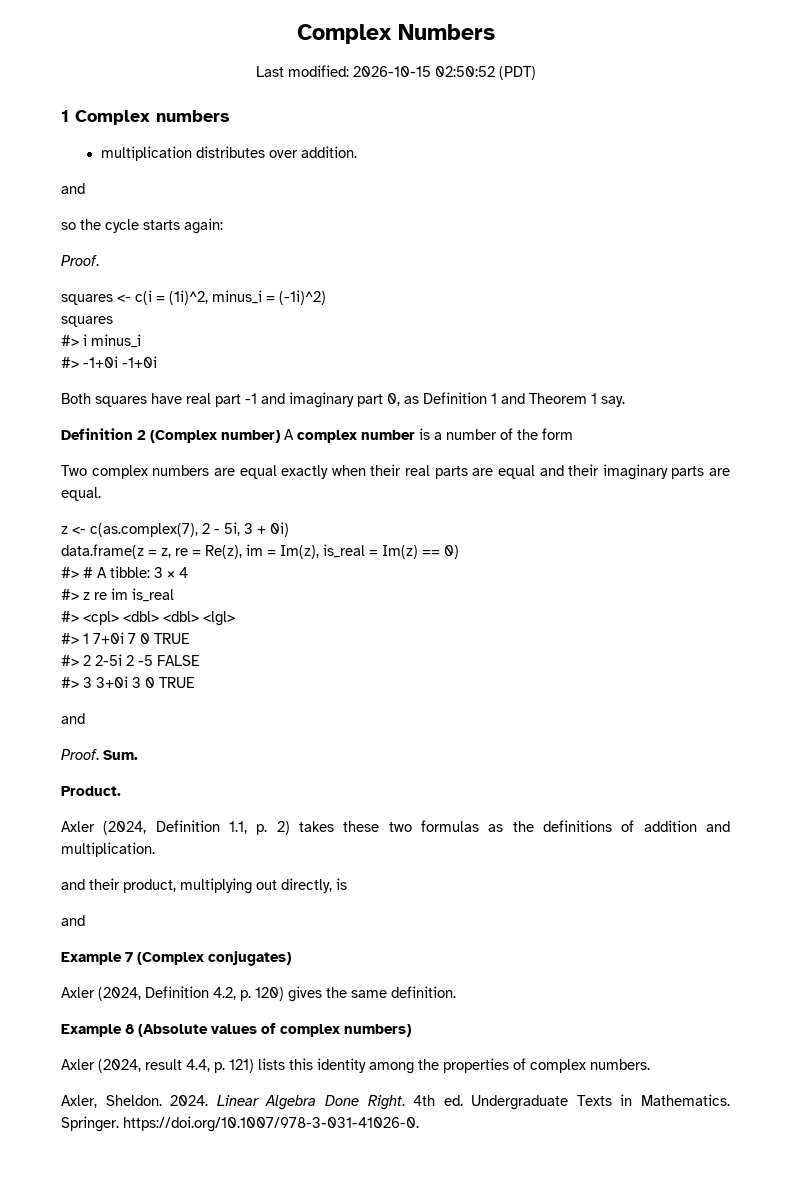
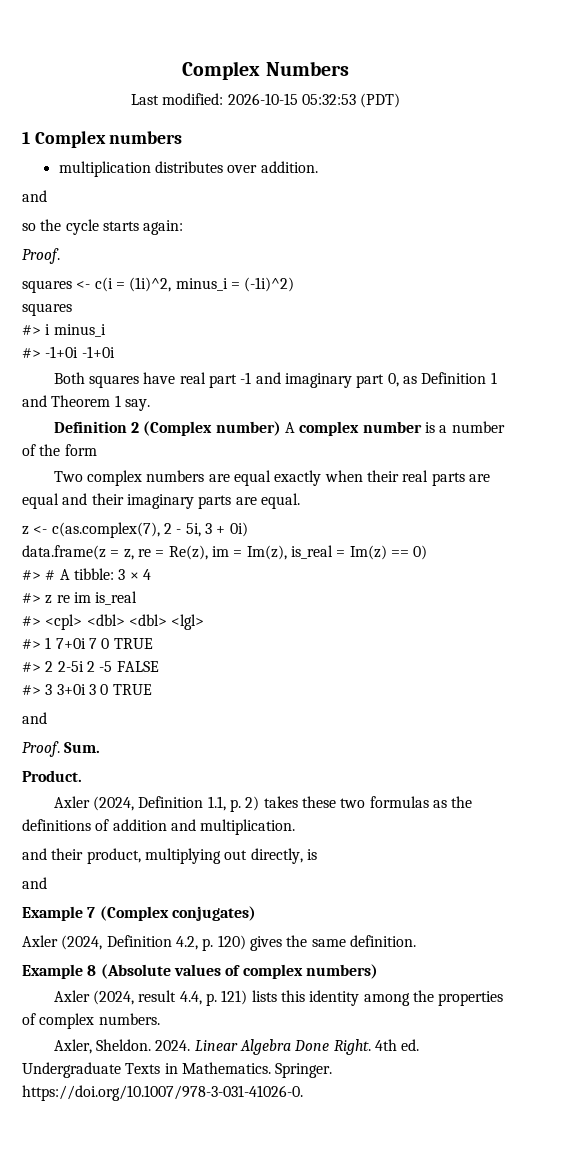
- Last modified: 2026-10-15 02:50:52 (PDT)
+ Last modified: 2026-10-15 05:32:53 (PDT)

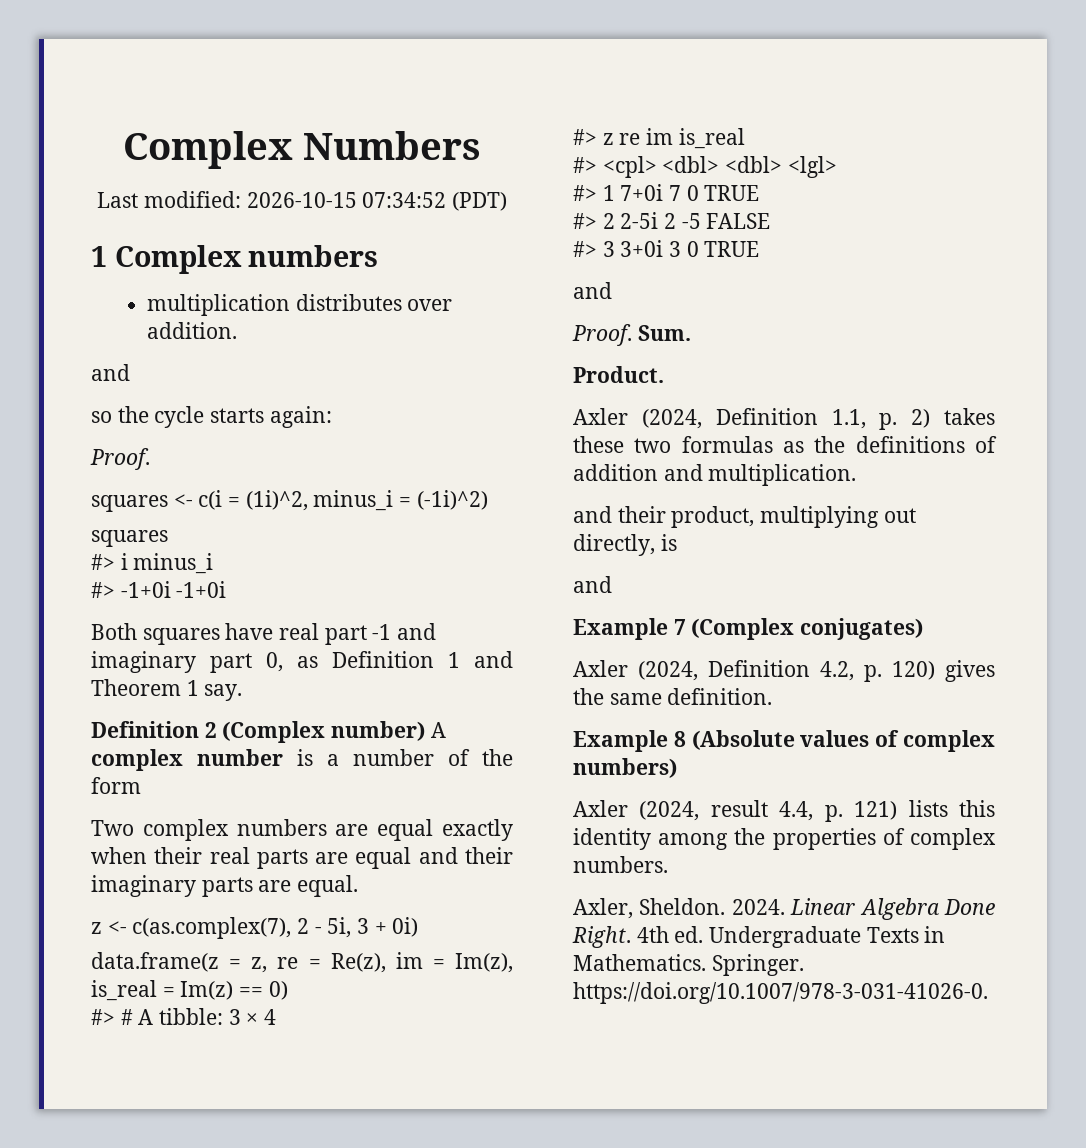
- Last modified: 2026-10-15 05:32:53 (PDT)
+ Last modified: 2026-10-15 07:34:52 (PDT)

